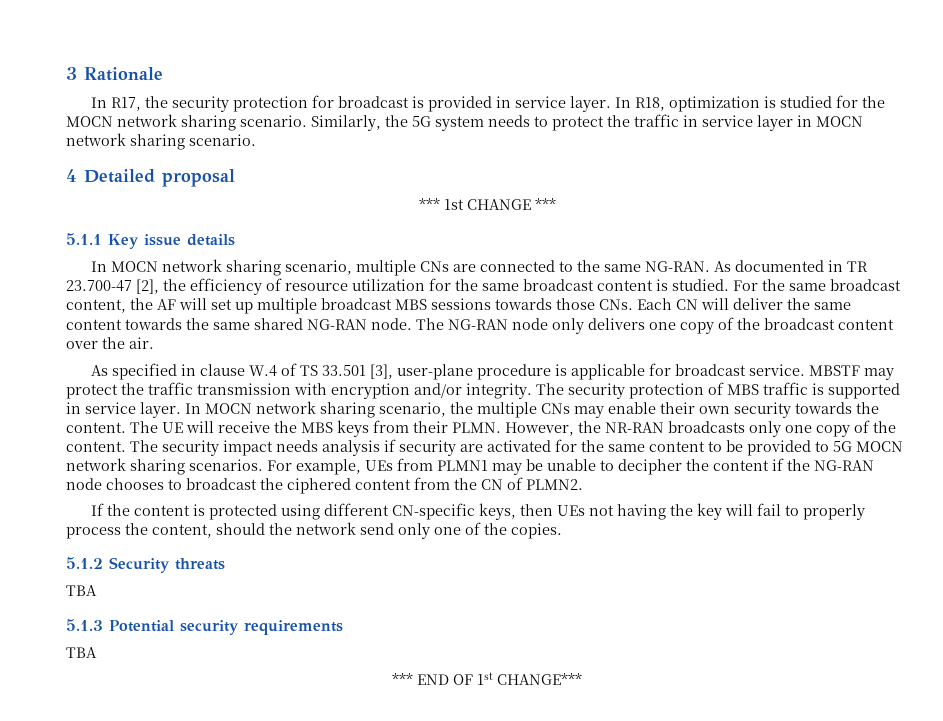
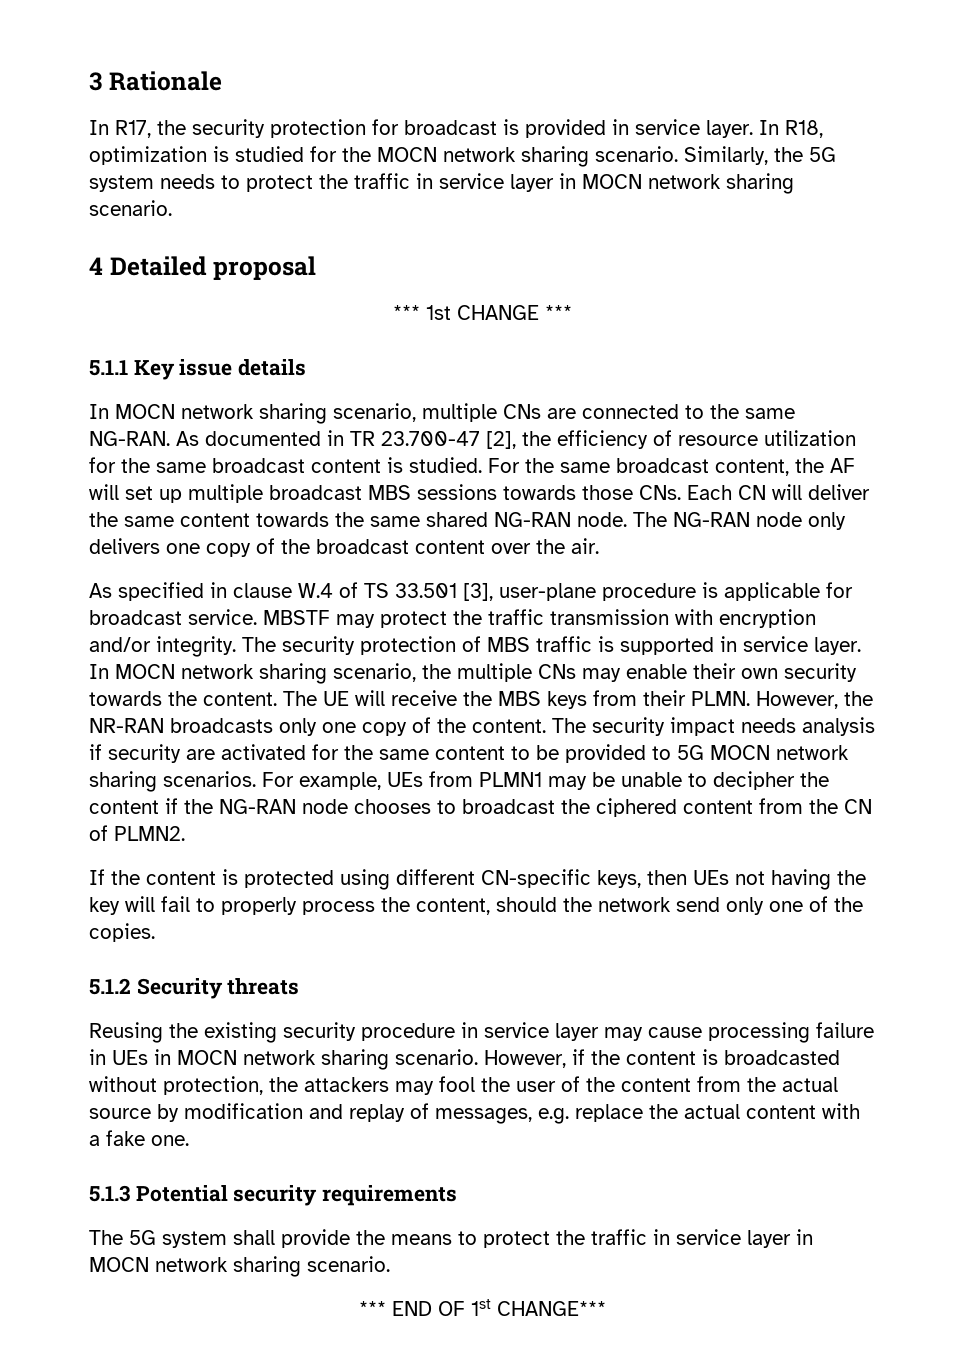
  5.1.2 Security threats
- TBA
+ Reusing the existing security procedure in service layer may cause processing failure in UEs in MOCN network sharing scenario. However, if the content is broadcasted without protection, the attackers may fool the user of the content from the actual source by modification and replay of messages, e.g. replace the actual content with a fake one.
  5.1.3 Potential security requirements
- TBA
+ The 5G system shall provide the means to protect the traffic in service layer in MOCN network sharing scenario.

